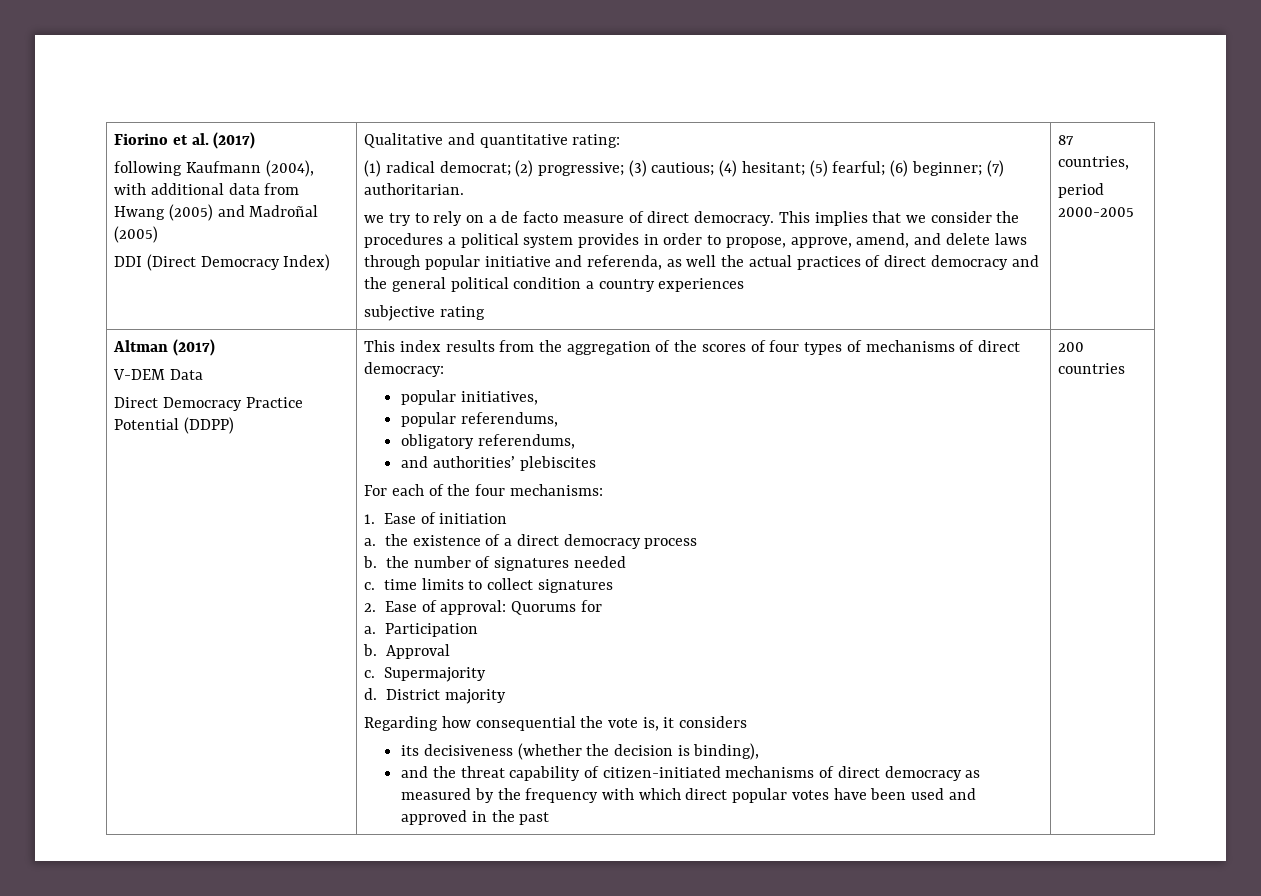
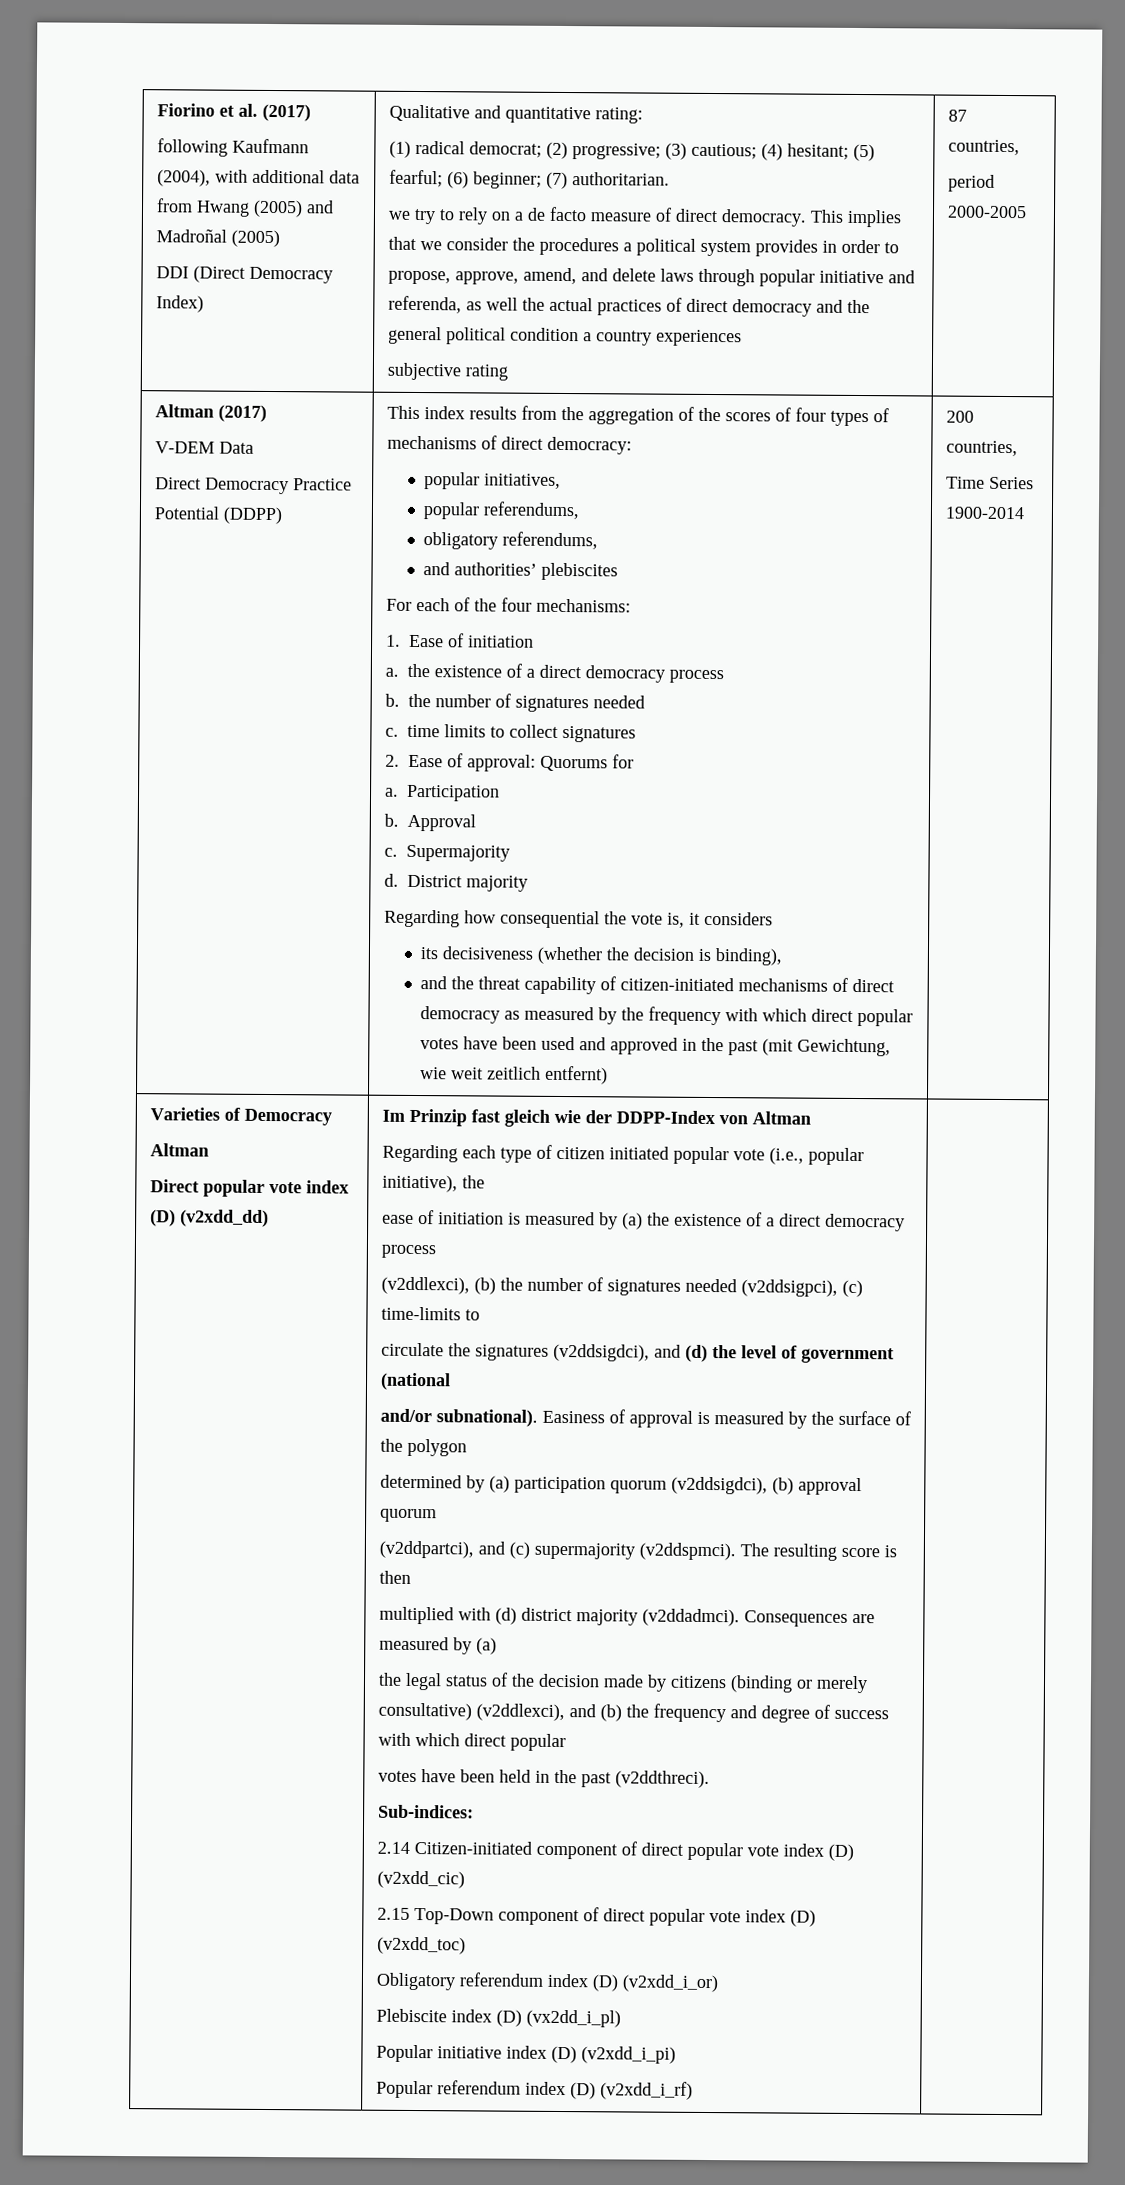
- and the threat capability of citizen-initiated mechanisms of direct democracy as measured by the frequency with which direct popular votes have been used and approved in the past | 200 countries
+ and the threat capability of citizen-initiated mechanisms of direct democracy as measured by the frequency with which direct popular votes have been used and approved in the past (mit Gewichtung, wie weit zeitlich entfernt) | 200 countries,
+ Time Series 1900-2014
+ Varieties of Democracy
+ Altman
+ Direct popular vote index (D) (v2xdd_dd) | Im Prinzip fast gleich wie der DDPP-Index von Altman
+ Regarding each type of citizen initiated popular vote (i.e., popular initiative), the
+ ease of initiation is measured by (a) the existence of a direct democracy process
+ (v2ddlexci), (b) the number of signatures needed (v2ddsigpci), (c) time-limits to
+ circulate the signatures (v2ddsigdci), and (d) the level of government (national
+ and/or subnational). Easiness of approval is measured by the surface of the polygon
+ determined by (a) participation quorum (v2ddsigdci), (b) approval quorum
+ (v2ddpartci), and (c) supermajority (v2ddspmci). The resulting score is then
+ multiplied with (d) district majority (v2ddadmci). Consequences are measured by (a)
+ the legal status of the decision made by citizens (binding or merely consultative) (v2ddlexci), and (b) the frequency and degree of success with which direct popular
+ votes have been held in the past (v2ddthreci).
+ Sub-indices:
+ 2.14 Citizen-initiated component of direct popular vote index (D) (v2xdd_cic)
+ 2.15 Top-Down component of direct popular vote index (D) (v2xdd_toc)
+ Obligatory referendum index (D) (v2xdd_i_or)
+ Plebiscite index (D) (vx2dd_i_pl)
+ Popular initiative index (D) (v2xdd_i_pi)
+ Popular referendum index (D) (v2xdd_i_rf)

